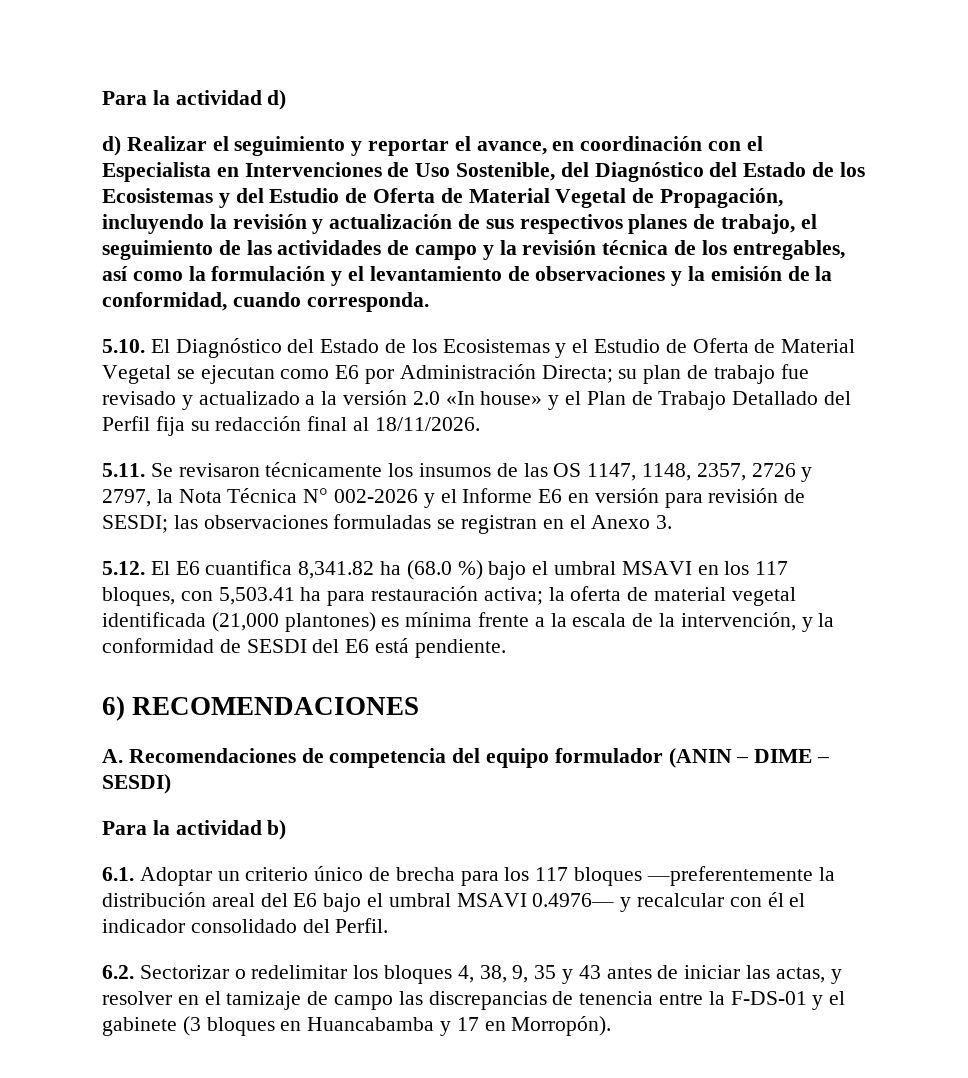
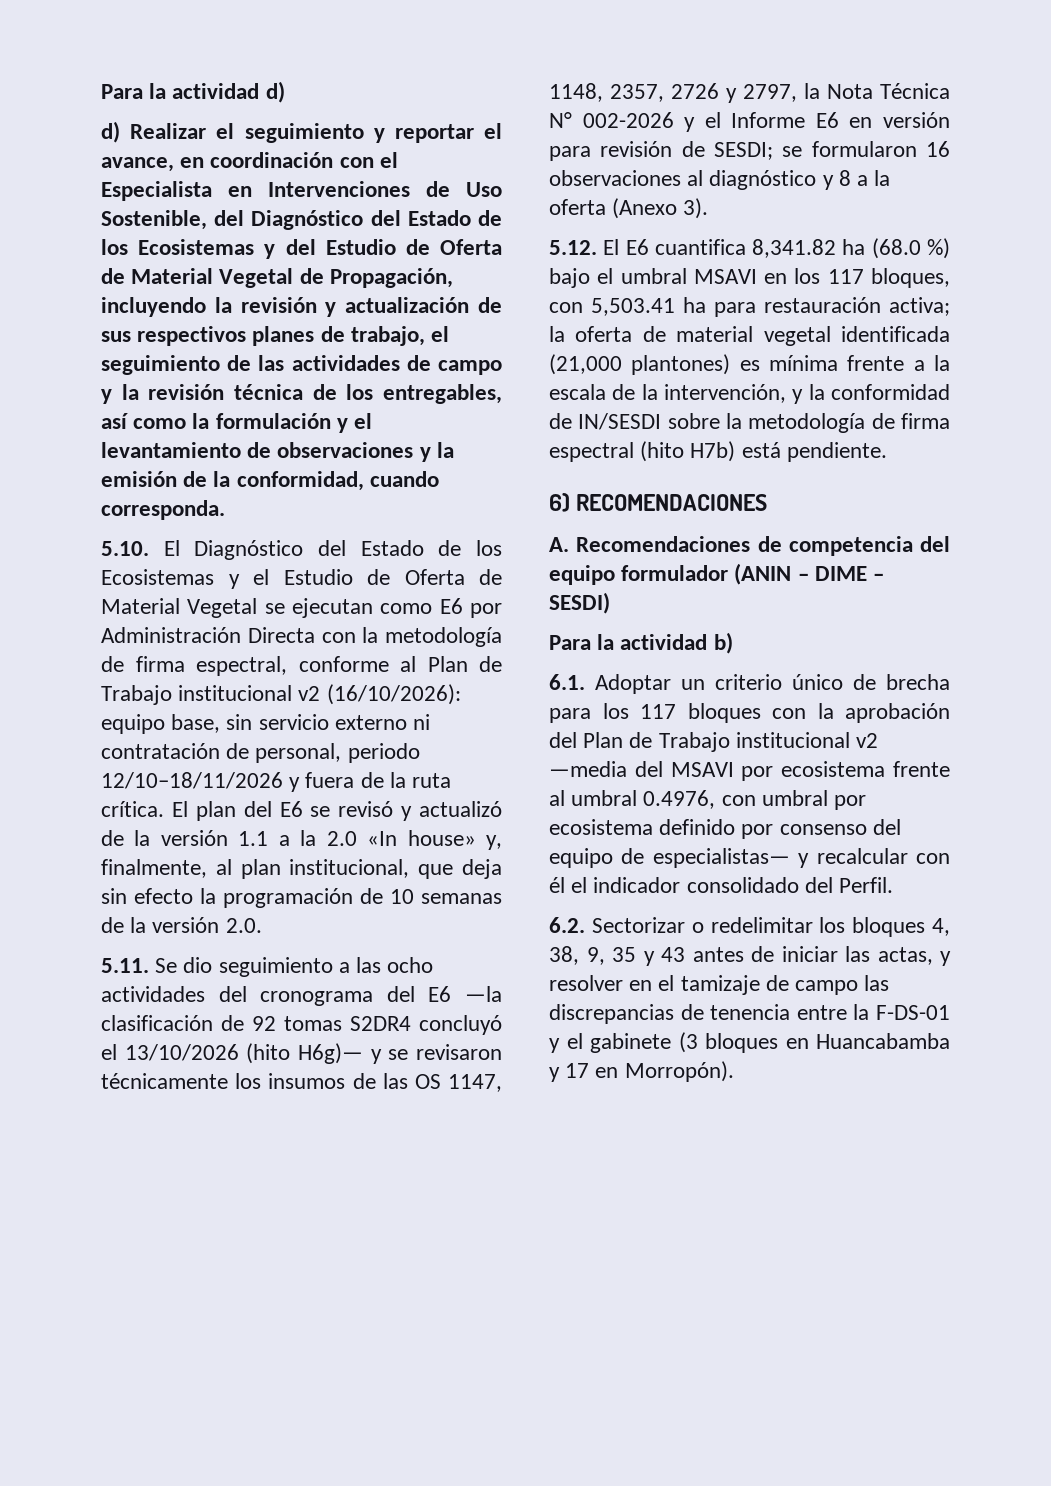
- 5.10. El Diagnóstico del Estado de los Ecosistemas y el Estudio de Oferta de Material Vegetal se ejecutan como E6 por Administración Directa; su plan de trabajo fue revisado y actualizado a la versión 2.0 «In house» y el Plan de Trabajo Detallado del Perfil fija su redacción final al 18/11/2026.
- 5.11. Se revisaron técnicamente los insumos de las OS 1147, 1148, 2357, 2726 y 2797, la Nota Técnica N° 002-2026 y el Informe E6 en versión para revisión de SESDI; las observaciones formuladas se registran en el Anexo 3.
+ 5.10. El Diagnóstico del Estado de los Ecosistemas y el Estudio de Oferta de Material Vegetal se ejecutan como E6 por Administración Directa con la metodología de firma espectral, conforme al Plan de Trabajo institucional v2 (16/10/2026): equipo base, sin servicio externo ni contratación de personal, periodo 12/10–18/11/2026 y fuera de la ruta crítica. El plan del E6 se revisó y actualizó de la versión 1.1 a la 2.0 «In house» y, finalmente, al plan institucional, que deja sin efecto la programación de 10 semanas de la versión 2.0.
+ 5.11. Se dio seguimiento a las ocho actividades del cronograma del E6 —la clasificación de 92 tomas S2DR4 concluyó el 13/10/2026 (hito H6g)— y se revisaron técnicamente los insumos de las OS 1147, 1148, 2357, 2726 y 2797, la Nota Técnica N° 002-2026 y el Informe E6 en versión para revisión de SESDI; se formularon 16 observaciones al diagnóstico y 8 a la oferta (Anexo 3).
- 5.12. El E6 cuantifica 8,341.82 ha (68.0 %) bajo el umbral MSAVI en los 117 bloques, con 5,503.41 ha para restauración activa; la oferta de material vegetal identificada (21,000 plantones) es mínima frente a la escala de la intervención, y la conformidad de SESDI del E6 está pendiente.
+ 5.12. El E6 cuantifica 8,341.82 ha (68.0 %) bajo el umbral MSAVI en los 117 bloques, con 5,503.41 ha para restauración activa; la oferta de material vegetal identificada (21,000 plantones) es mínima frente a la escala de la intervención, y la conformidad de IN/SESDI sobre la metodología de firma espectral (hito H7b) está pendiente.
- 6.1. Adoptar un criterio único de brecha para los 117 bloques —preferentemente la distribución areal del E6 bajo el umbral MSAVI 0.4976— y recalcular con él el indicador consolidado del Perfil.
+ 6.1. Adoptar un criterio único de brecha para los 117 bloques con la aprobación del Plan de Trabajo institucional v2 —media del MSAVI por ecosistema frente al umbral 0.4976, con umbral por ecosistema definido por consenso del equipo de especialistas— y recalcular con él el indicador consolidado del Perfil.

